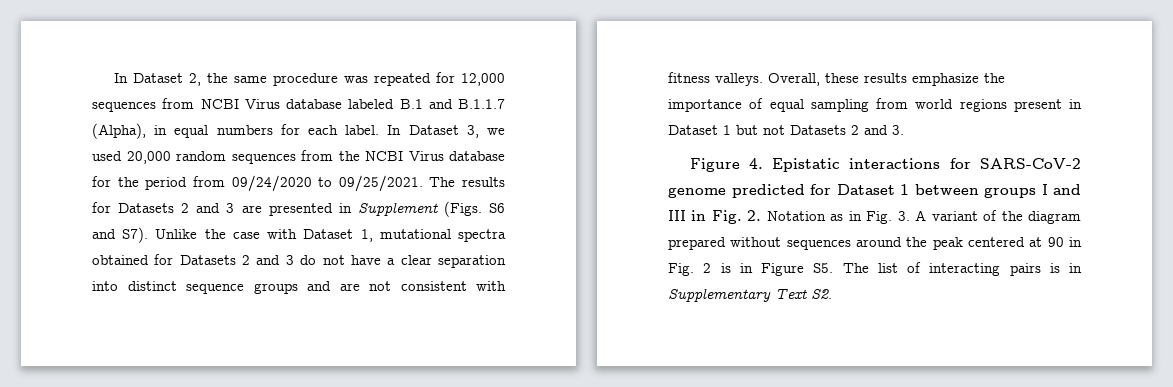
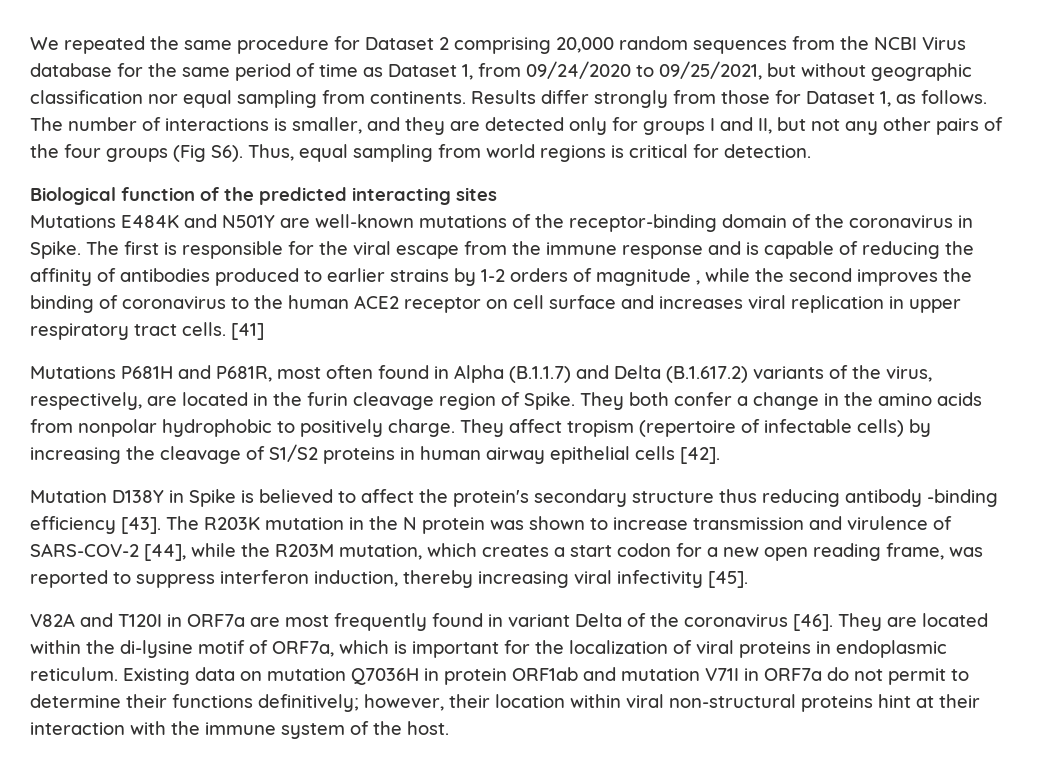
- In Dataset 2, the same procedure was repeated for 12,000 sequences from NCBI Virus database labeled B.1 and B.1.1.7 (Alpha), in equal numbers for each label. In Dataset 3, we used 20,000 random sequences from the NCBI Virus database for the period from 09/24/2020 to 09/25/2021. The results for Datasets 2 and 3 are presented in Supplement (Figs. S6 and S7). Unlike the case with Dataset 1, mutational spectra obtained for Datasets 2 and 3 do not have a clear separation into distinct sequence groups and are not consistent with fitness valleys. Overall, these results emphasize the importance of equal sampling from world regions present in Dataset 1 but not Datasets 2 and 3.
- Figure 4. Epistatic interactions for SARS-CoV-2 genome predicted for Dataset 1 between groups I and III in Fig. 2. Notation as in Fig. 3. A variant of the diagram prepared without sequences around the peak centered at 90 in Fig. 2 is in Figure S5. The list of interacting pairs is in Supplementary Text S2.
+ We repeated the same procedure for Dataset 2 comprising 20,000 random sequences from the NCBI Virus database for the same period of time as Dataset 1, from 09/24/2020 to 09/25/2021, but without geographic classification nor equal sampling from continents. Results differ strongly from those for Dataset 1, as follows. The number of interactions is smaller, and they are detected only for groups I and II, but not any other pairs of the four groups (Fig S6). Thus, equal sampling from world regions is critical for detection.
+ Biological function of the predicted interacting sites
+ Mutations E484K and N501Y are well-known mutations of the receptor-binding domain of the coronavirus in Spike. The first is responsible for the viral escape from the immune response and is capable of reducing the affinity of antibodies produced to earlier strains by 1-2 orders of magnitude , while the second improves the binding of coronavirus to the human ACE2 receptor on cell surface and increases viral replication in upper respiratory tract cells. [41]
+ Mutations P681H and P681R, most often found in Alpha (B.1.1.7) and Delta (B.1.617.2) variants of the virus, respectively, are located in the furin cleavage region of Spike. They both confer a change in the amino acids from nonpolar hydrophobic to positively charge. They affect tropism (repertoire of infectable cells) by increasing the cleavage of S1/S2 proteins in human airway epithelial cells [42].
+ Mutation D138Y in Spike is believed to affect the protein's secondary structure thus reducing antibody -binding efficiency [43]. The R203K mutation in the N protein was shown to increase transmission and virulence of SARS-COV-2 [44], while the R203M mutation, which creates a start codon for a new open reading frame, was reported to suppress interferon induction, thereby increasing viral infectivity [45].
+ V82A and T120I in ORF7a are most frequently found in variant Delta of the coronavirus [46]. They are located within the di-lysine motif of ORF7a, which is important for the localization of viral proteins in endoplasmic reticulum. Existing data on mutation Q7036H in protein ORF1ab and mutation V71I in ORF7a do not permit to determine their functions definitively; however, their location within viral non-structural proteins hint at their interaction with the immune system of the host.

